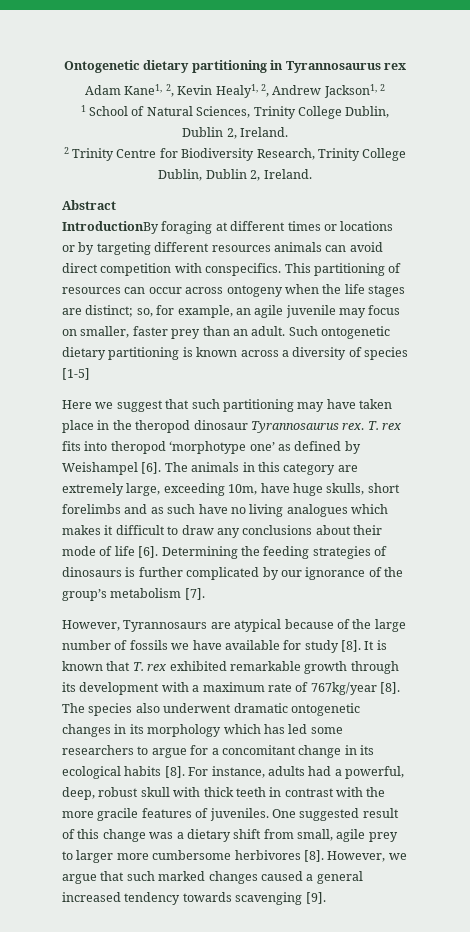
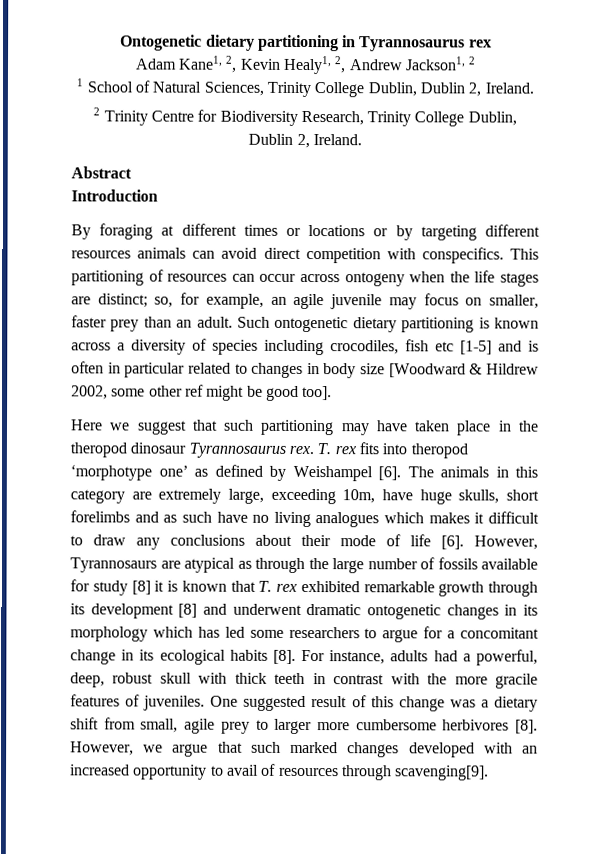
- IntroductionBy foraging at different times or locations or by targeting different resources animals can avoid direct competition with conspecifics.
+ Introduction
+ By foraging at different times or locations or by targeting different resources animals can avoid direct competition with conspecifics.
- Such ontogenetic dietary partitioning is known across a diversity of species [1-5]
+ Such ontogenetic dietary partitioning is known across a diversity of species including crocodiles, fish etc [1-5] and is often in particular related to changes in body size [Woodward & Hildrew 2002, some other ref might be good too].
- The animals in this category are extremely large, exceeding 10m, have huge skulls, short forelimbs and as such have no living analogues which makes it difficult to draw any conclusions about their mode of life [6]. Determining the feeding strategies of dinosaurs is further complicated by our ignorance of the group’s metabolism [7].
- However, Tyrannosaurs are atypical because of the large number of fossils we have available for study [8]. It is known that T. rex exhibited remarkable growth through its development with a maximum rate of 767kg/year [8]. The species also underwent dramatic ontogenetic changes in its morphology which has led some researchers to argue for a concomitant change in its ecological habits [8].
+ The animals in this category are extremely large, exceeding 10m, have huge skulls, short forelimbs and as such have no living analogues which makes it difficult to draw any conclusions about their mode of life [6]. However, Tyrannosaurs are atypical as through the large number of fossils available for study [8] it is known that T. rex exhibited remarkable growth through its development [8] and underwent dramatic ontogenetic changes in its morphology which has led some researchers to argue for a concomitant change in its ecological habits [8].
- However, we argue that such marked changes caused a general increased tendency towards scavenging [9].
+ However, we argue that such marked changes developed with an increased opportunity to avail of resources through scavenging[9].

